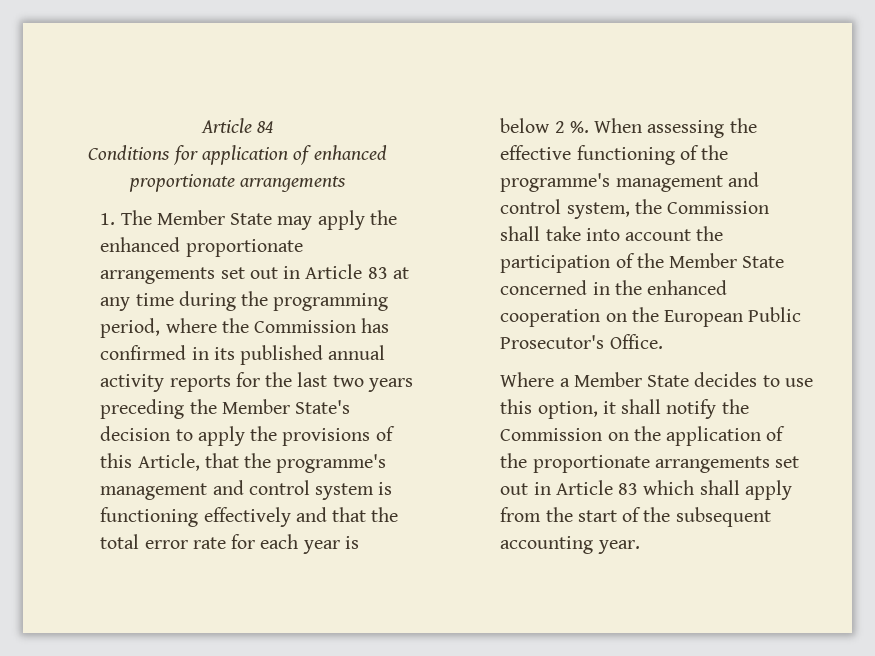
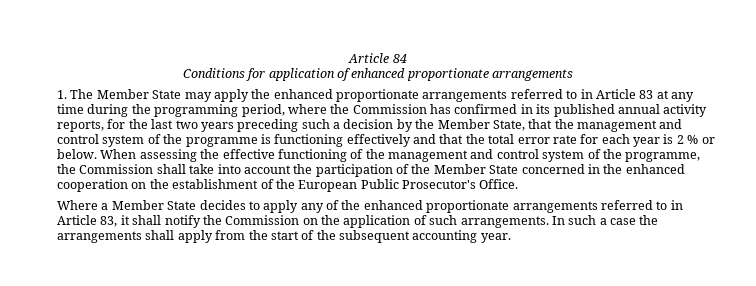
- 1. The Member State may apply the enhanced proportionate arrangements set out in Article 83 at any time during the programming period, where the Commission has confirmed in its published annual activity reports for the last two years preceding the Member State's decision to apply the provisions of this Article, that the programme's management and control system is functioning effectively and that the total error rate for each year is below 2 %.
+ 1. The Member State may apply the enhanced proportionate arrangements referred to in Article 83 at any time during the programming period, where the Commission has confirmed in its published annual activity reports, for the last two years preceding such a decision by the Member State, that the management and control system of the programme is functioning effectively and that the total error rate for each year is 2 % or below.
- When assessing the effective functioning of the programme's management and control system, the Commission shall take into account the participation of the Member State concerned in the enhanced cooperation on the European Public Prosecutor's Office.
+ When assessing the effective functioning of the management and control system of the programme, the Commission shall take into account the participation of the Member State concerned in the enhanced cooperation on the establishment of the European Public Prosecutor's Office.
- Where a Member State decides to use this option, it shall notify the Commission on the application of the proportionate arrangements set out in Article 83 which shall apply from the start of the subsequent accounting year.
+ Where a Member State decides to apply any of the enhanced proportionate arrangements referred to in Article 83, it shall notify the Commission on the application of such arrangements. In such a case the arrangements shall apply from the start of the subsequent accounting year.

